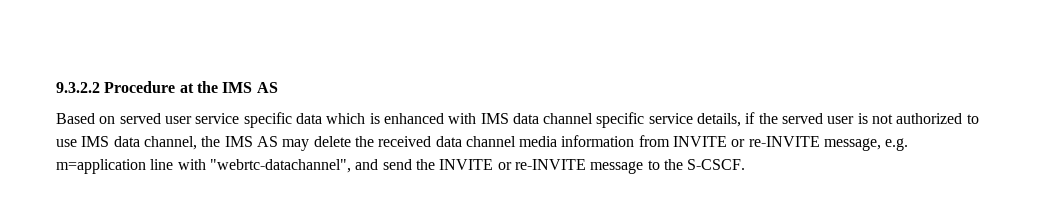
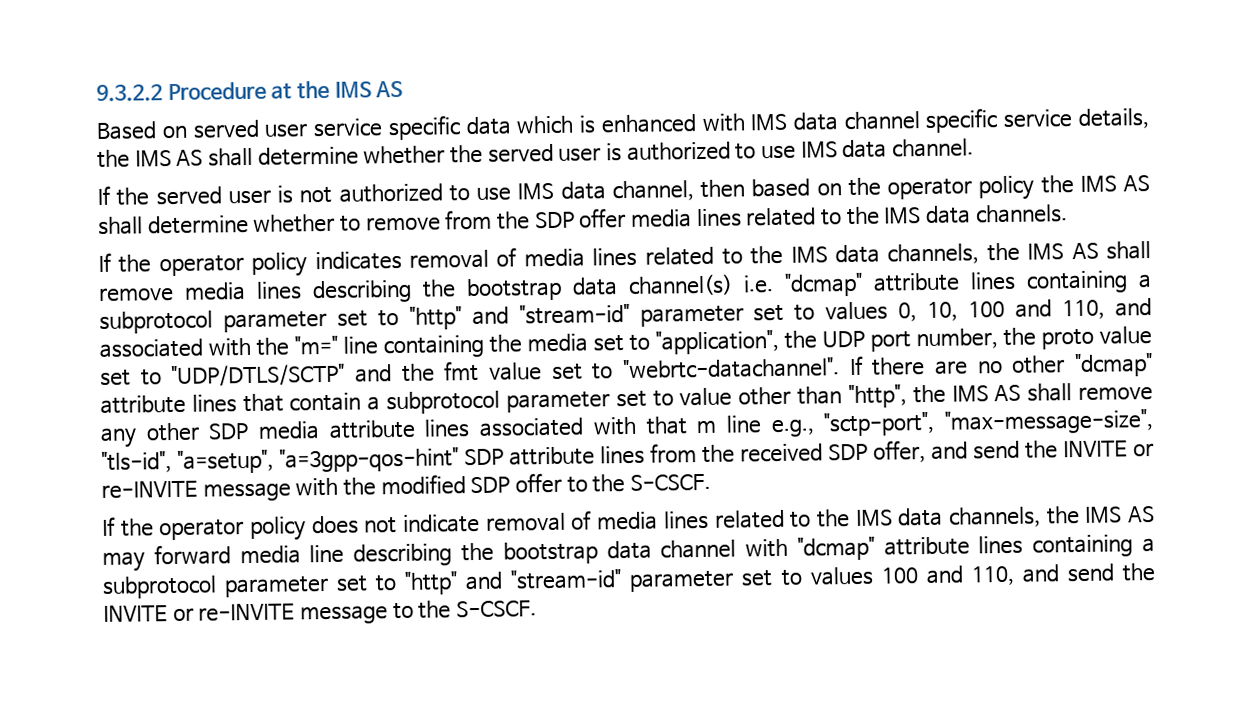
- Based on served user service specific data which is enhanced with IMS data channel specific service details, if the served user is not authorized to use IMS data channel, the IMS AS may delete the received data channel media information from INVITE or re-INVITE message, e.g. m=application line with "webrtc-datachannel", and send the INVITE or re-INVITE message to the S-CSCF.
+ Based on served user service specific data which is enhanced with IMS data channel specific service details, the IMS AS shall determine whether the served user is authorized to use IMS data channel.
+ If the served user is not authorized to use IMS data channel, then based on the operator policy the IMS AS shall determine whether to remove from the SDP offer media lines related to the IMS data channels.
+ If the operator policy indicates removal of media lines related to the IMS data channels, the IMS AS shall remove media lines describing the bootstrap data channel(s) i.e. "dcmap" attribute lines containing a subprotocol parameter set to "http" and "stream-id" parameter set to values 0, 10, 100 and 110, and associated with the "m=" line containing the media set to "application", the UDP port number, the proto value set to "UDP/DTLS/SCTP" and the fmt value set to "webrtc-datachannel". If there are no other "dcmap" attribute lines that contain a subprotocol parameter set to value other than "http", the IMS AS shall remove any other SDP media attribute lines associated with that m line e.g., "sctp-port", "max-message-size", "tls-id", "a=setup", "a=3gpp-qos-hint" SDP attribute lines from the received SDP offer, and send the INVITE or re-INVITE message with the modified SDP offer to the S-CSCF.
+ If the operator policy does not indicate removal of media lines related to the IMS data channels, the IMS AS may forward media line describing the bootstrap data channel with "dcmap" attribute lines containing a subprotocol parameter set to "http" and "stream-id" parameter set to values 100 and 110, and send the INVITE or re-INVITE message to the S-CSCF.

